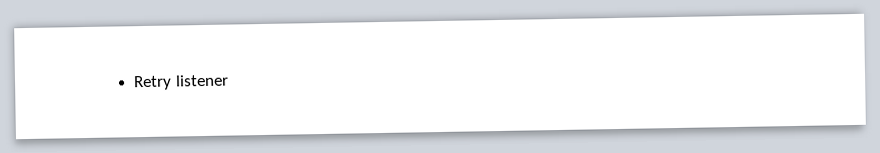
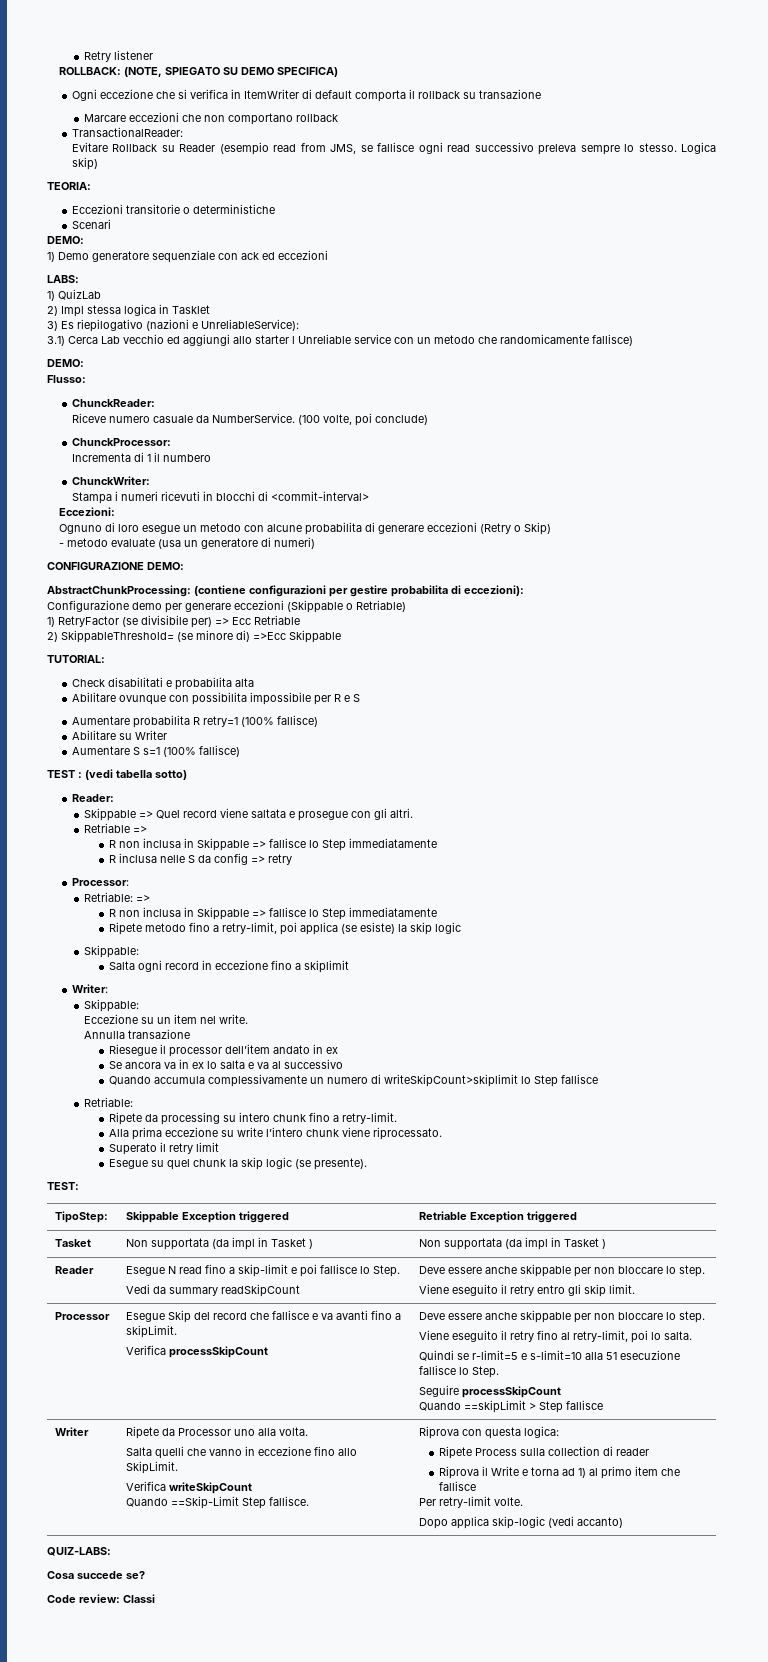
+ ROLLBACK: (NOTE, SPIEGATO SU DEMO SPECIFICA)
+ Ogni eccezione che si verifica in ItemWriter di default comporta il rollback su transazione
+ Marcare eccezioni che non comportano rollback
+ TransactionalReader:
+ Evitare Rollback su Reader (esempio read from JMS, se fallisce ogni read successivo preleva sempre lo stesso. Logica skip)
+ TEORIA:
+ Eccezioni transitorie o deterministiche
+ Scenari
+ DEMO:
+ 1) Demo generatore sequenziale con ack ed eccezioni
+ LABS:
+ 1) QuizLab
+ 2) Impl stessa logica in Tasklet
+ 3) Es riepilogativo (nazioni e UnreliableService):
+ 3.1) Cerca Lab vecchio ed aggiungi allo starter l Unreliable service con un metodo che randomicamente fallisce)
+ DEMO:
+ Flusso:
+ ChunckReader:
+ Riceve numero casuale da NumberService. (100 volte, poi conclude)
+ ChunckProcessor:
+ Incrementa di 1 il numbero
+ ChunckWriter:
+ Stampa i numeri ricevuti in blocchi di <commit-interval>
+ Eccezioni:
+ Ognuno di loro esegue un metodo con alcune probabilita di generare eccezioni (Retry o Skip)
+ - metodo evaluate (usa un generatore di numeri)
+ CONFIGURAZIONE DEMO:
+ AbstractChunkProcessing: (contiene configurazioni per gestire probabilita di eccezioni):
+ Configurazione demo per generare eccezioni (Skippable o Retriable)
+ 1) RetryFactor (se divisibile per) => Ecc Retriable
+ 2) SkippableThreshold= (se minore di) =>Ecc Skippable
+ TUTORIAL:
+ Check disabilitati e probabilita alta
+ Abilitare ovunque con possibilita impossibile per R e S
+ Aumentare probabilita R retry=1 (100% fallisce)
+ Abilitare su Writer
+ Aumentare S s=1 (100% fallisce)
+ TEST : (vedi tabella sotto)
+ Reader:
+ Skippable => Quel record viene saltata e prosegue con gli altri.
+ Retriable =>
+ R non inclusa in Skippable => fallisce lo Step immediatamente
+ R inclusa nelle S da config => retry
+ Processor:
+ Retriable: =>
+ R non inclusa in Skippable => fallisce lo Step immediatamente
+ Ripete metodo fino a retry-limit, poi applica (se esiste) la skip logic
+ Skippable:
+ Salta ogni record in eccezione fino a skiplimit
+ Writer:
+ Skippable:
+ Eccezione su un item nel write.
+ Annulla transazione
+ Riesegue il processor dell’item andato in ex
+ Se ancora va in ex lo salta e va al successivo
+ Quando accumula complessivamente un numero di writeSkipCount>skiplimit lo Step fallisce
+ Retriable:
+ Ripete da processing su intero chunk fino a retry-limit.
+ Alla prima eccezione su write l’intero chunk viene riprocessato.
+ Superato il retry limit
+ Esegue su quel chunk la skip logic (se presente).
+ TEST:
+ TipoStep: | Skippable Exception triggered | Retriable Exception triggered
+ Tasket | Non supportata (da impl in Tasket ) | Non supportata (da impl in Tasket )
+ Reader | Esegue N read fino a skip-limit e poi fallisce lo Step.
+ Vedi da summary readSkipCount | Deve essere anche skippable per non bloccare lo step.
+ Viene eseguito il retry entro gli skip limit.
+ Processor | Esegue Skip del record che fallisce e va avanti fino a skipLimit.
+ Verifica processSkipCount | Deve essere anche skippable per non bloccare lo step.
+ Viene eseguito il retry fino al retry-limit, poi lo salta.
+ Quindi se r-limit=5 e s-limit=10 alla 51 esecuzione fallisce lo Step.
+ Seguire processSkipCount
+ Quando ==skipLimit > Step fallisce
+ Writer | Ripete da Processor uno alla volta.
+ Salta quelli che vanno in eccezione fino allo SkipLimit.
+ Verifica writeSkipCount
+ Quando ==Skip-Limit Step fallisce. | Riprova con questa logica:
+ Ripete Process sulla collection di reader
+ Riprova il Write e torna ad 1) al primo item che fallisce
+ Per retry-limit volte.
+ Dopo applica skip-logic (vedi accanto)
+ QUIZ-LABS:
+ Cosa succede se?
+ Code review: Classi

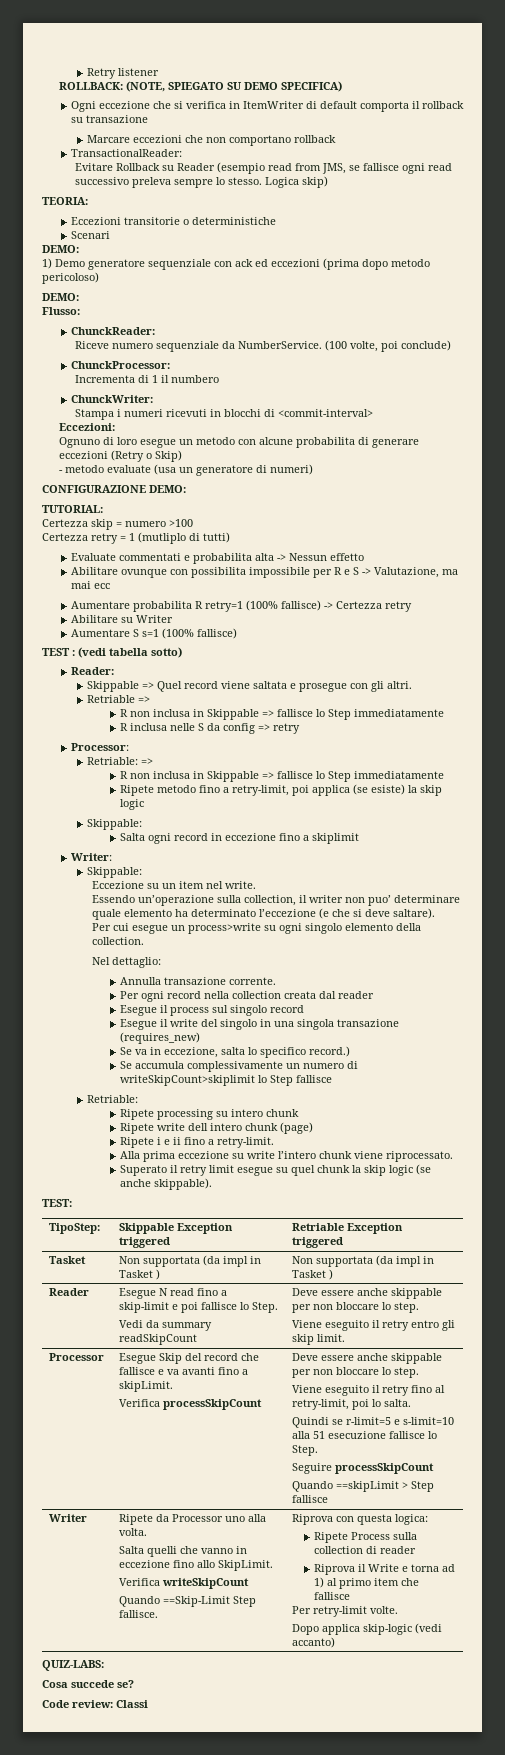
- 1) Demo generatore sequenziale con ack ed eccezioni
- LABS:
- 1) QuizLab
- 2) Impl stessa logica in Tasklet
- 3) Es riepilogativo (nazioni e UnreliableService):
- 3.1) Cerca Lab vecchio ed aggiungi allo starter l Unreliable service con un metodo che randomicamente fallisce)
+ 1) Demo generatore sequenziale con ack ed eccezioni (prima dopo metodo pericoloso)
- Riceve numero casuale da NumberService.
+ Riceve numero sequenziale da NumberService.
- AbstractChunkProcessing: (contiene configurazioni per gestire probabilita di eccezioni):
- Configurazione demo per generare eccezioni (Skippable o Retriable)
- 1) RetryFactor (se divisibile per) => Ecc Retriable
- 2) SkippableThreshold= (se minore di) =>Ecc Skippable
  TUTORIAL:
- Check disabilitati e probabilita alta
+ Certezza skip = numero >100
+ Certezza retry = 1 (mutliplo di tutti)
+ Evaluate commentati e probabilita alta -> Nessun effetto
- Abilitare ovunque con possibilita impossibile per R e S
+ Abilitare ovunque con possibilita impossibile per R e S -> Valutazione, ma mai ecc
- Aumentare probabilita R retry=1 (100% fallisce)
+ Aumentare probabilita R retry=1 (100% fallisce) -> Certezza retry
- Annulla transazione
- Riesegue il processor dell’item andato in ex
- Se ancora va in ex lo salta e va al successivo
- Quando accumula complessivamente un numero di writeSkipCount>skiplimit lo Step fallisce
+ Essendo un’operazione sulla collection, il writer non puo’ determinare quale elemento ha determinato l’eccezione (e che si deve saltare).
+ Per cui esegue un process>write su ogni singolo elemento della collection.
+ Nel dettaglio:
+ Annulla transazione corrente.
+ Per ogni record nella collection creata dal reader
+ Esegue il process sul singolo record
+ Esegue il write del singolo in una singola transazione (requires_new)
+ Se va in eccezione, salta lo specifico record.)
+ Se accumula complessivamente un numero di writeSkipCount>skiplimit lo Step fallisce
- Ripete da processing su intero chunk fino a retry-limit.
+ Ripete processing su intero chunk
+ Ripete write dell intero chunk (page)
+ Ripete i e ii fino a retry-limit.
- Superato il retry limit
- Esegue su quel chunk la skip logic (se presente).
+ Superato il retry limit esegue su quel chunk la skip logic (se anche skippable).

